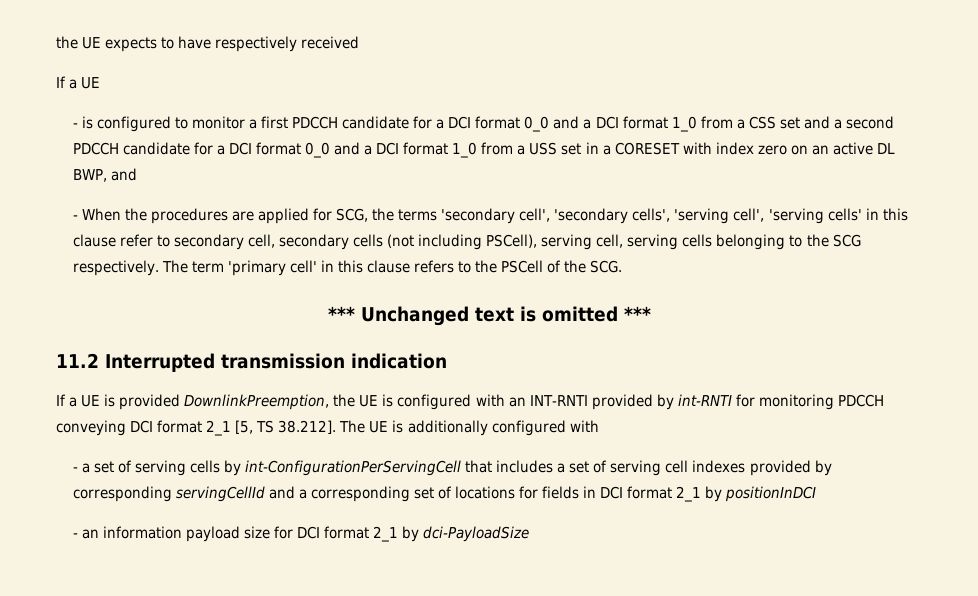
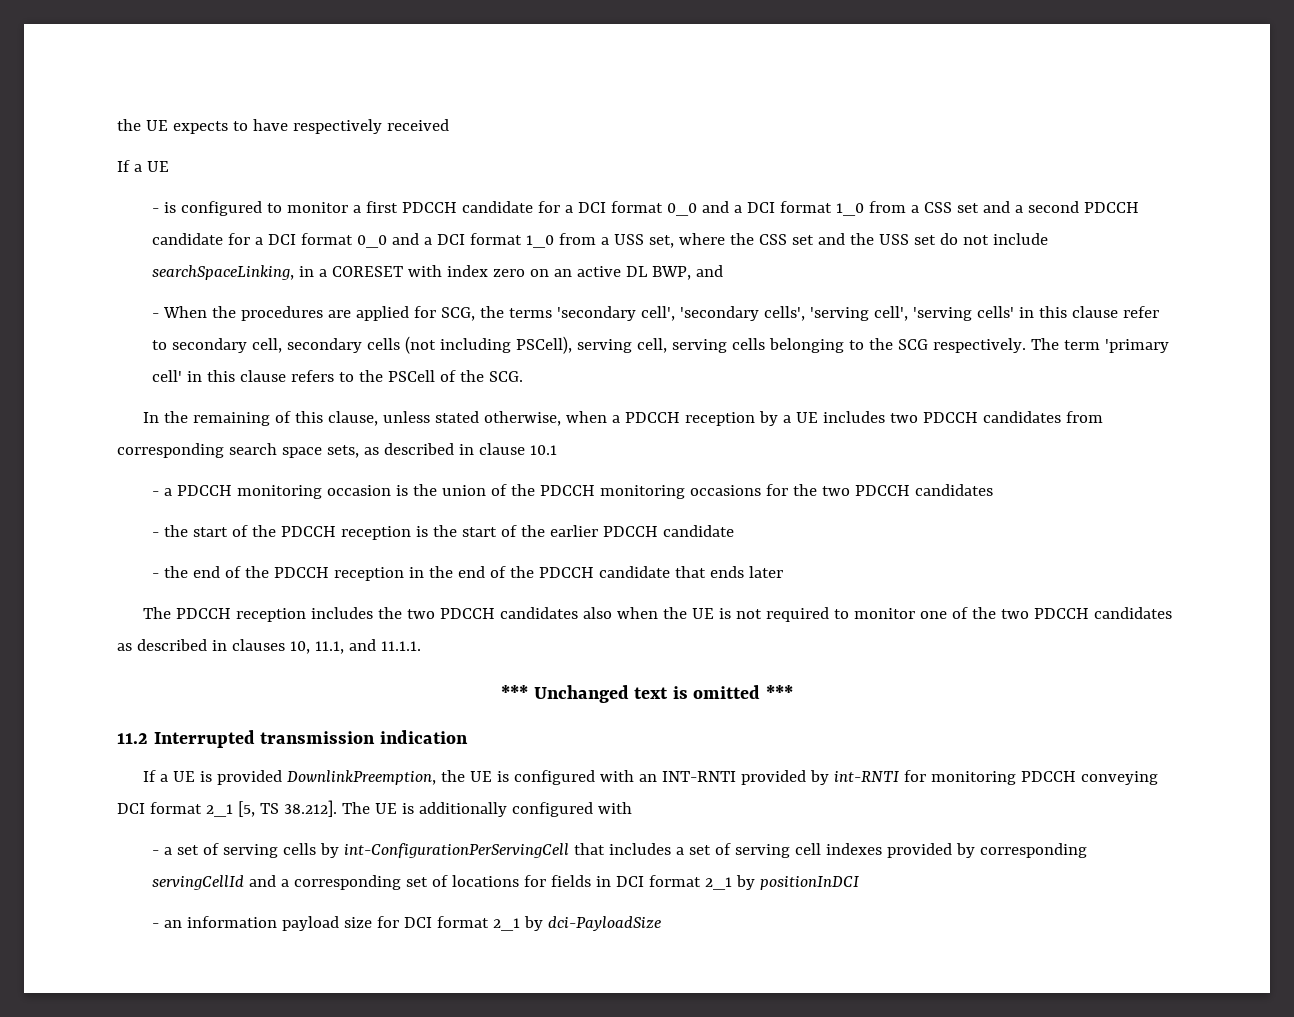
- - is configured to monitor a first PDCCH candidate for a DCI format 0_0 and a DCI format 1_0 from a CSS set and a second PDCCH candidate for a DCI format 0_0 and a DCI format 1_0 from a USS set in a CORESET with index zero on an active DL BWP, and
+ - is configured to monitor a first PDCCH candidate for a DCI format 0_0 and a DCI format 1_0 from a CSS set and a second PDCCH candidate for a DCI format 0_0 and a DCI format 1_0 from a USS set, where the CSS set and the USS set do not include searchSpaceLinking, in a CORESET with index zero on an active DL BWP, and
+ In the remaining of this clause, unless stated otherwise, when a PDCCH reception by a UE includes two PDCCH candidates from corresponding search space sets, as described in clause 10.1
+ - a PDCCH monitoring occasion is the union of the PDCCH monitoring occasions for the two PDCCH candidates
+ - the start of the PDCCH reception is the start of the earlier PDCCH candidate
+ - the end of the PDCCH reception in the end of the PDCCH candidate that ends later
+ The PDCCH reception includes the two PDCCH candidates also when the UE is not required to monitor one of the two PDCCH candidates as described in clauses 10, 11.1, and 11.1.1.

